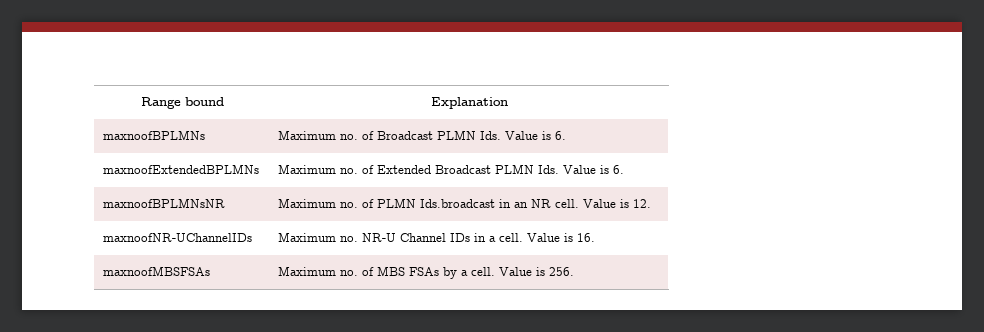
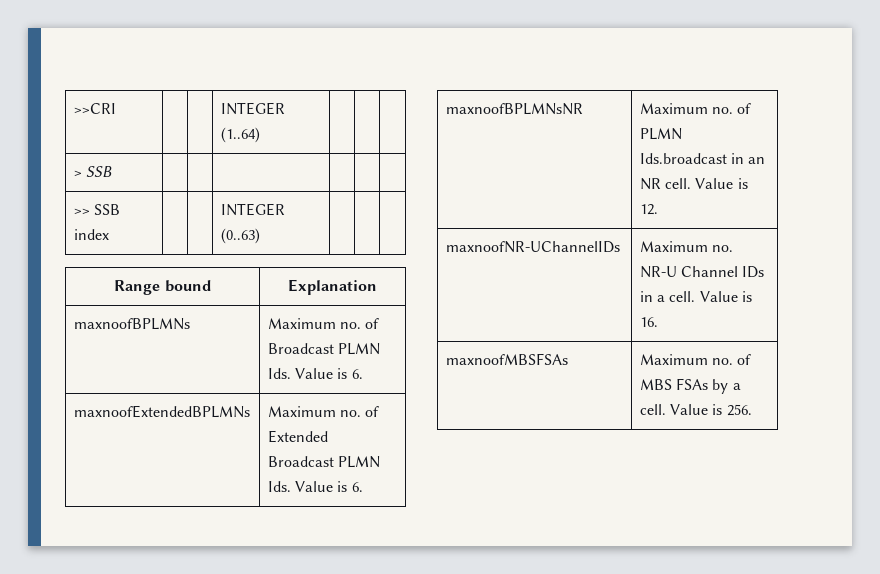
+ >>CRI | | | INTEGER (1..64) | | |
+ > SSB | | | | | |
+ >> SSB index | | | INTEGER (0..63) | | |

